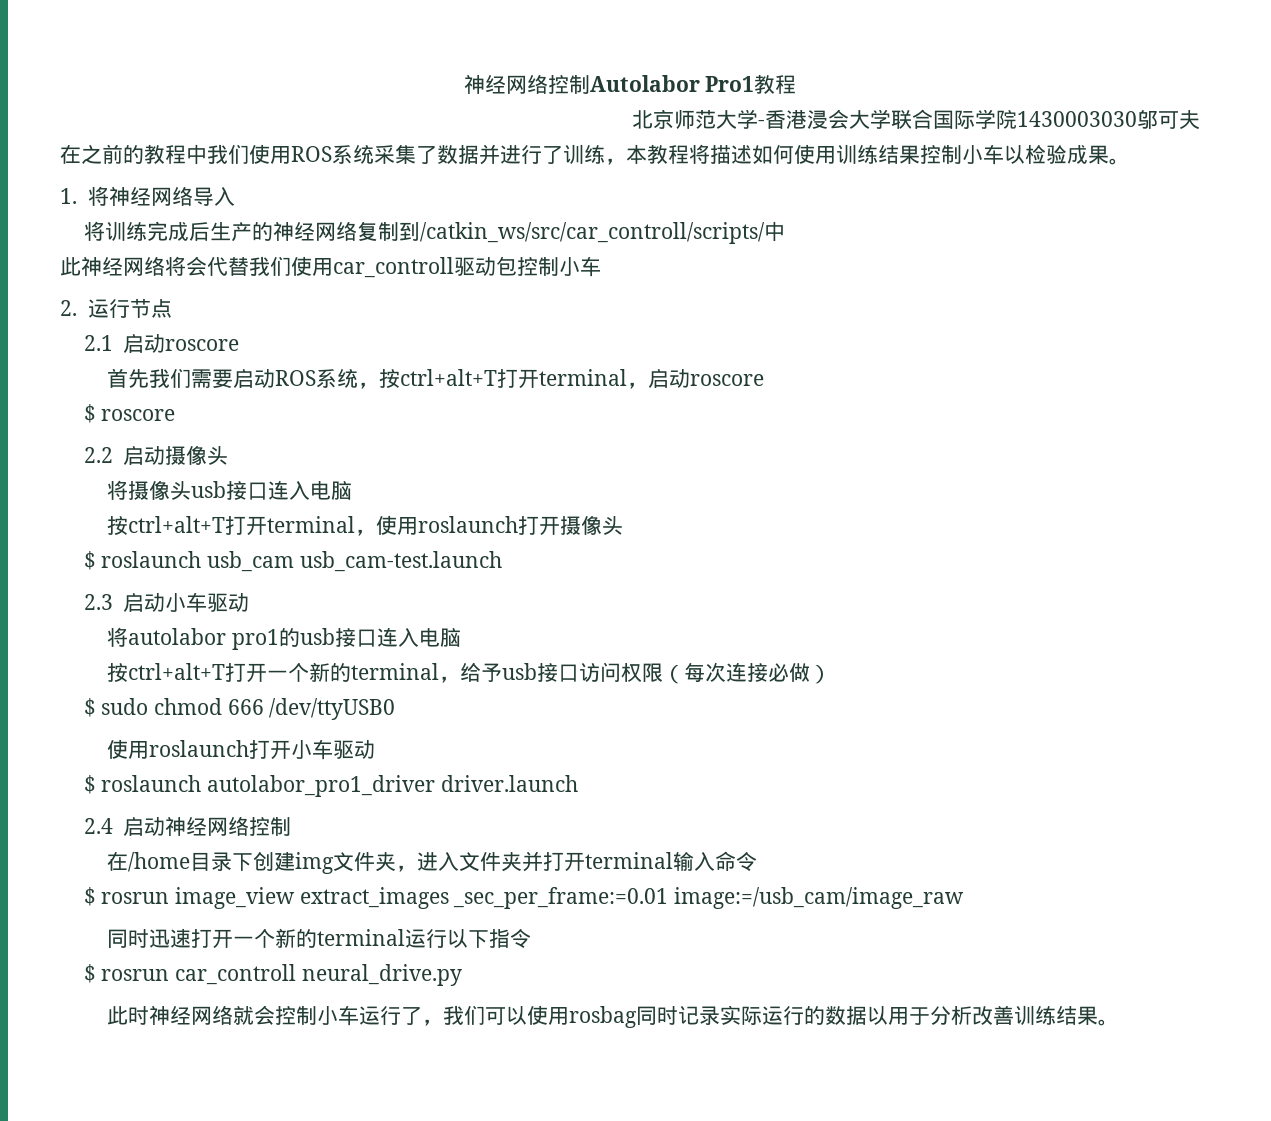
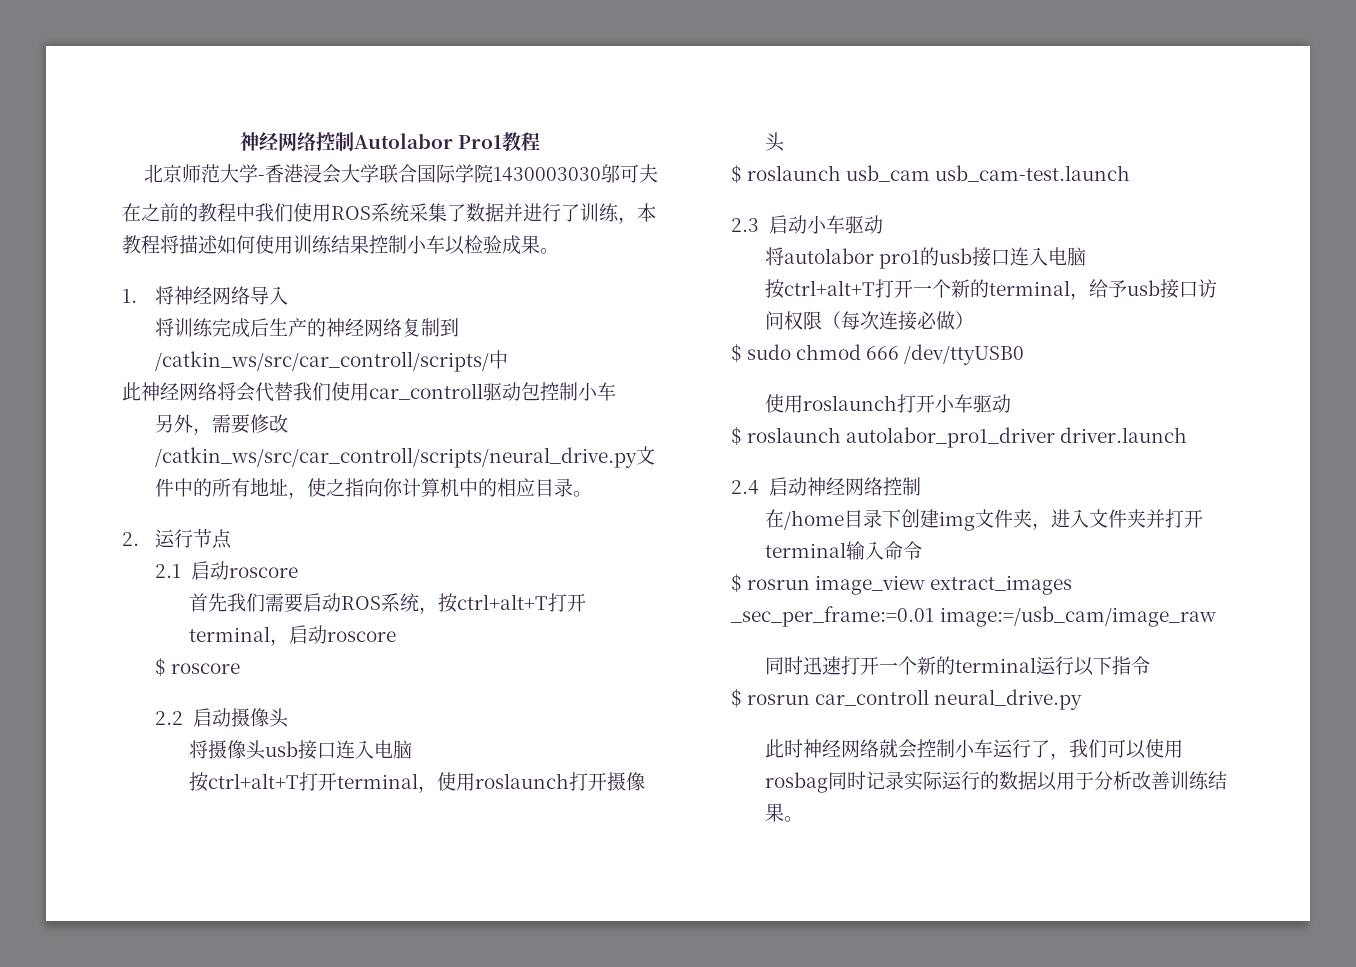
+ 另外，需要修改/catkin_ws/src/car_controll/scripts/neural_drive.py文件中的所有地址，使之指向你计算机中的相应目录。

